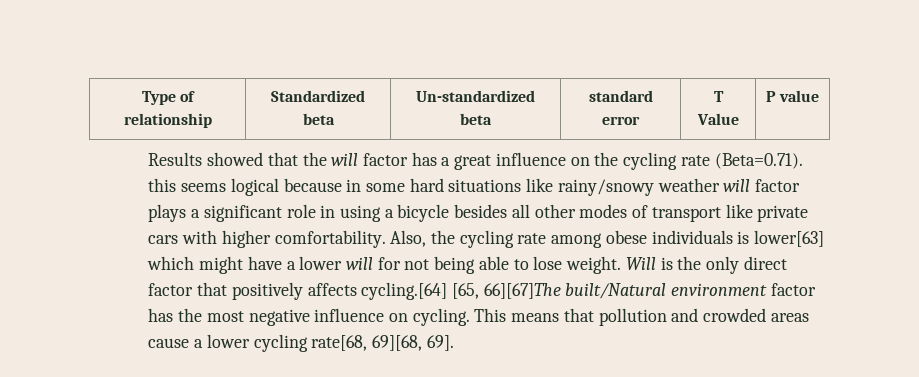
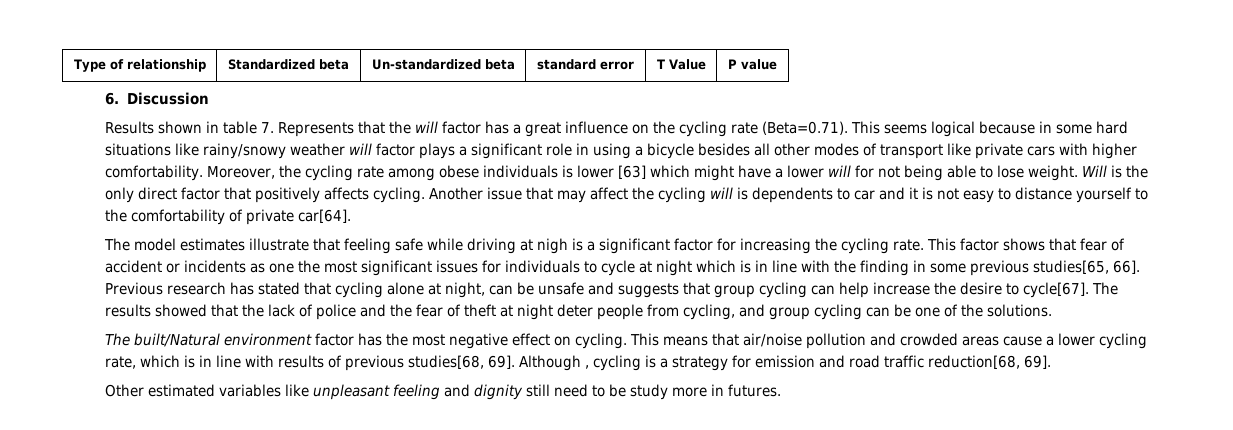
+ 6. Discussion
- Results showed that the will factor has a great influence on the cycling rate (Beta=0.71). this seems logical because in some hard situations like rainy/snowy weather will factor plays a significant role in using a bicycle besides all other modes of transport like private cars with higher comfortability.
+ Results shown in table 7. Represents that the will factor has a great influence on the cycling rate (Beta=0.71). This seems logical because in some hard situations like rainy/snowy weather will factor plays a significant role in using a bicycle besides all other modes of transport like private cars with higher comfortability.
- Also, the cycling rate among obese individuals is lower[63] which might have a lower will for not being able to lose weight.
+ Moreover, the cycling rate among obese individuals is lower [63] which might have a lower will for not being able to lose weight.
- Will is the only direct factor that positively affects cycling.[64] [65, 66][67]The built/Natural environment factor has the most negative influence on cycling.
+ Will is the only direct factor that positively affects cycling. Another issue that may affect the cycling will is dependents to car and it is not easy to distance yourself to the comfortability of private car[64].
+ The model estimates illustrate that feeling safe while driving at nigh is a significant factor for increasing the cycling rate. This factor shows that fear of accident or incidents as one the most significant issues for individuals to cycle at night which is in line with the finding in some previous studies[65, 66]. Previous research has stated that cycling alone at night, can be unsafe and suggests that group cycling can help increase the desire to cycle[67]. The results showed that the lack of police and the fear of theft at night deter people from cycling, and group cycling can be one of the solutions.
+ The built/Natural environment factor has the most negative effect on cycling.
- This means that pollution and crowded areas cause a lower cycling rate[68, 69][68, 69].
+ This means that air/noise pollution and crowded areas cause a lower cycling rate, which is in line with results of previous studies[68, 69]. Although , cycling is a strategy for emission and road traffic reduction[68, 69].
+ Other estimated variables like unpleasant feeling and dignity still need to be study more in futures.

